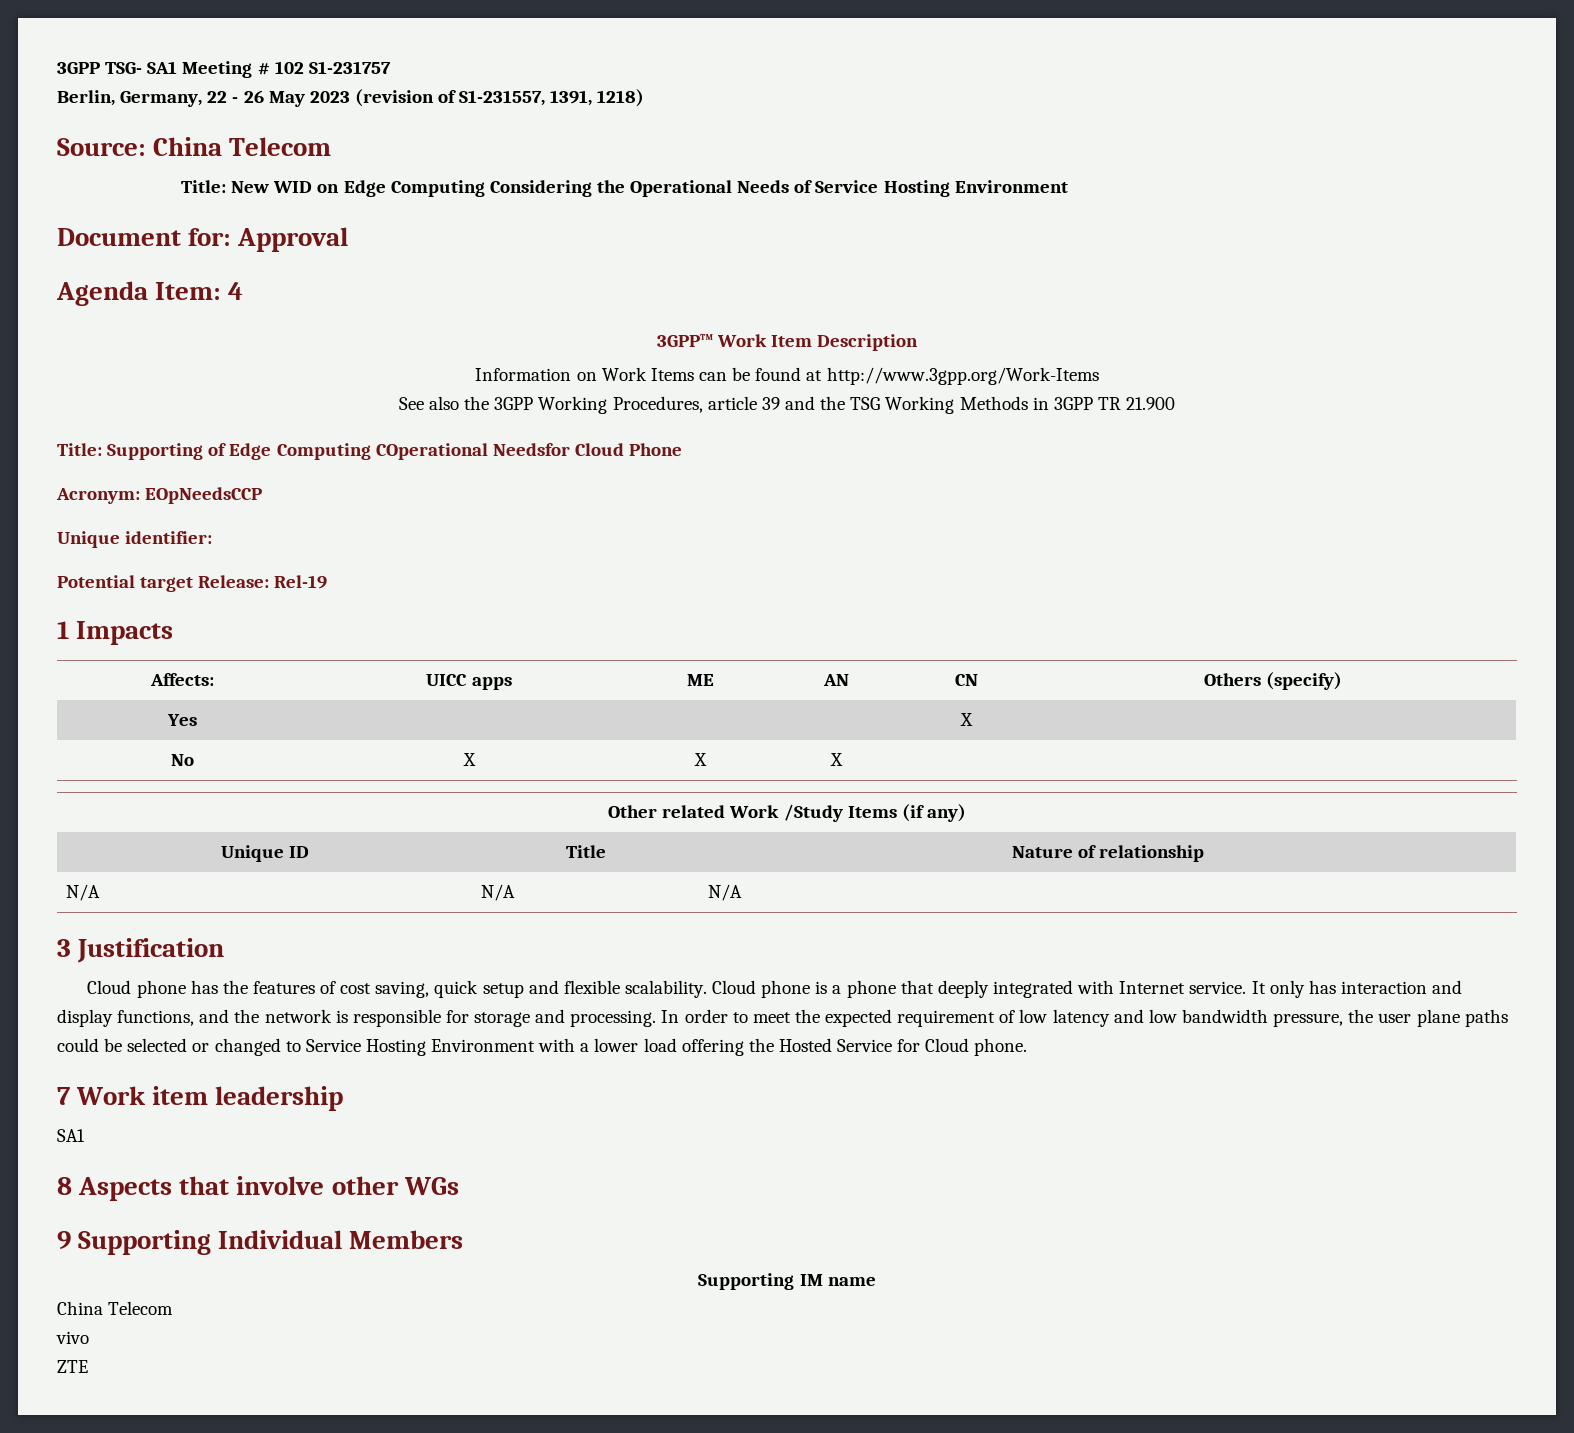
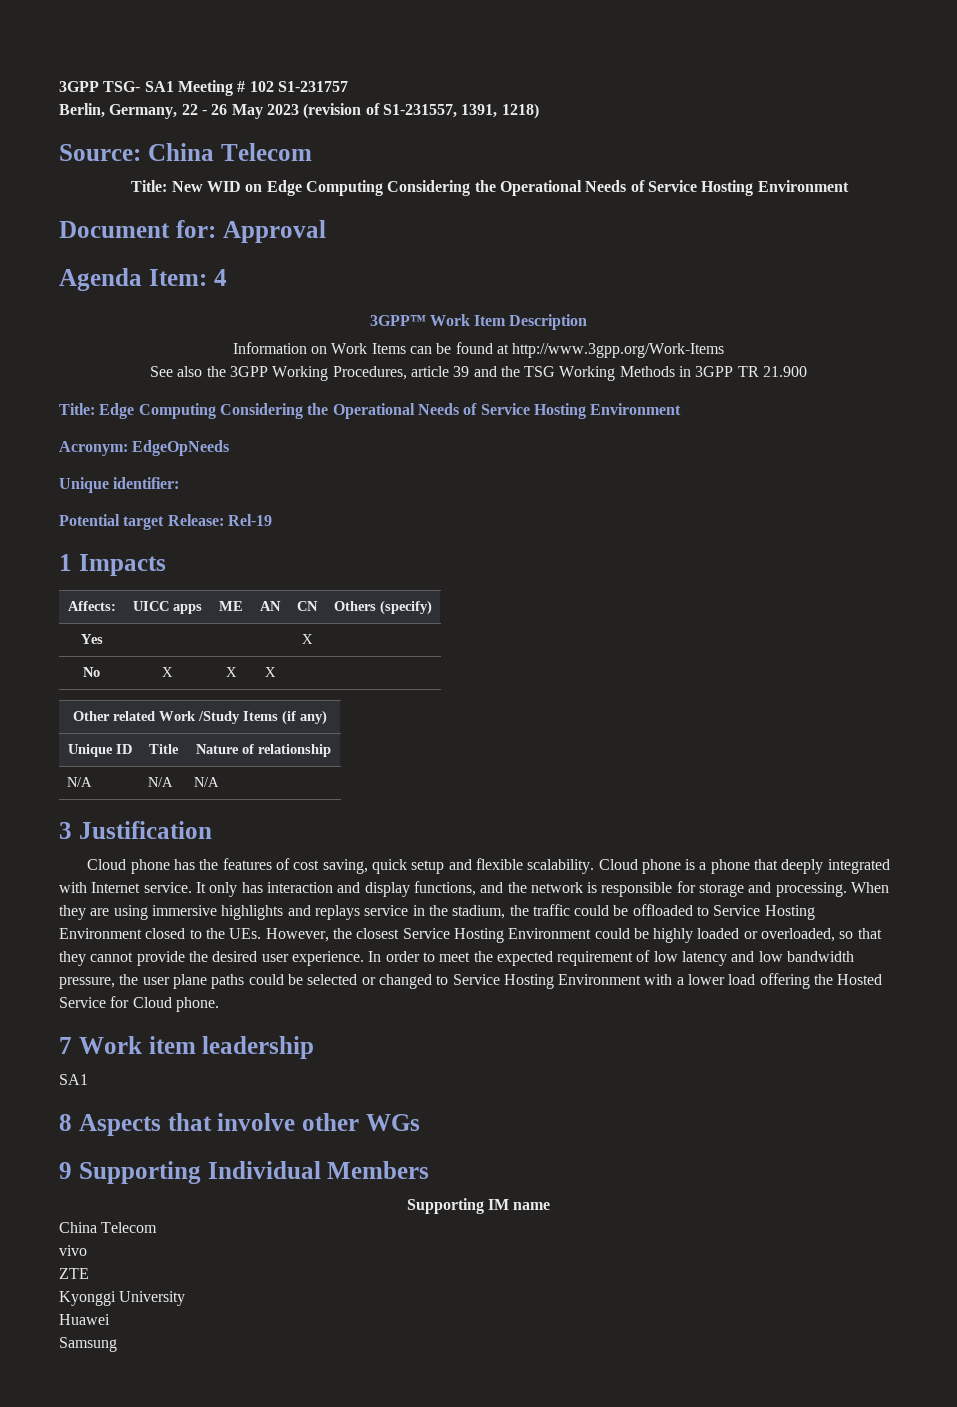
- Title: Supporting of Edge Computing COperational Needsfor Cloud Phone
+ Title: Edge Computing Considering the Operational Needs of Service Hosting Environment
- Acronym: EOpNeedsCCP
+ Acronym: EdgeOpNeeds
+ When they are using immersive highlights and replays service in the stadium, the traffic could be offloaded to Service Hosting Environment closed to the UEs. However, the closest Service Hosting Environment could be highly loaded or overloaded, so that they cannot provide the desired user experience.
+ Kyonggi University
+ Huawei
+ Samsung

